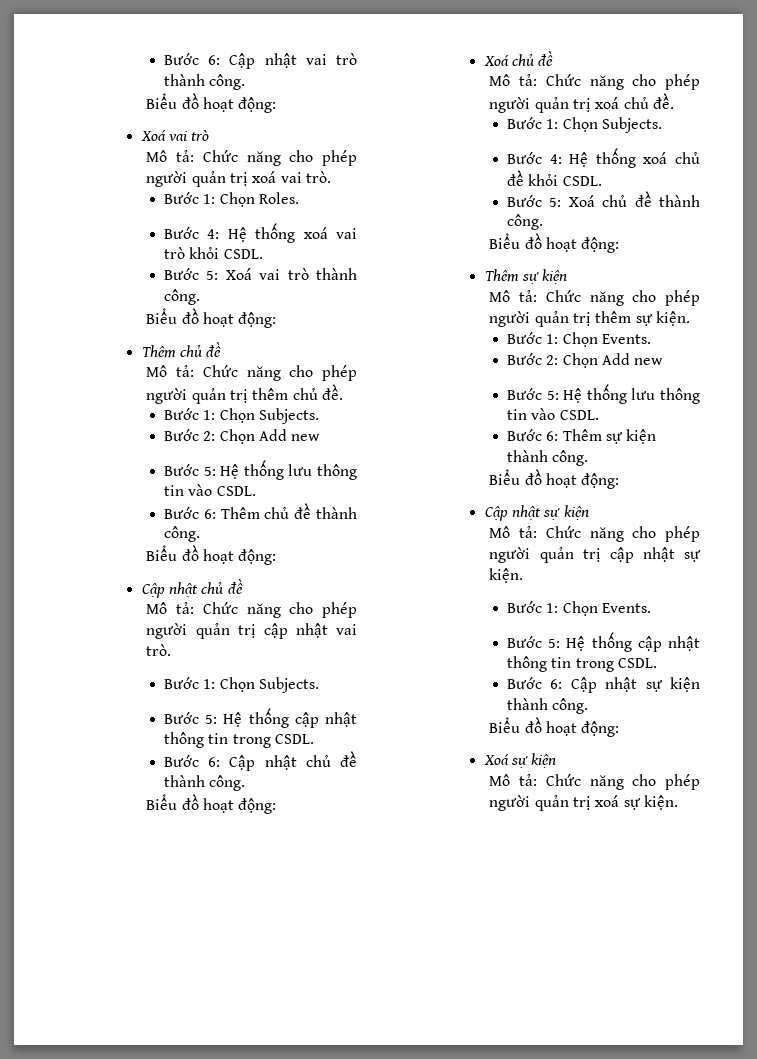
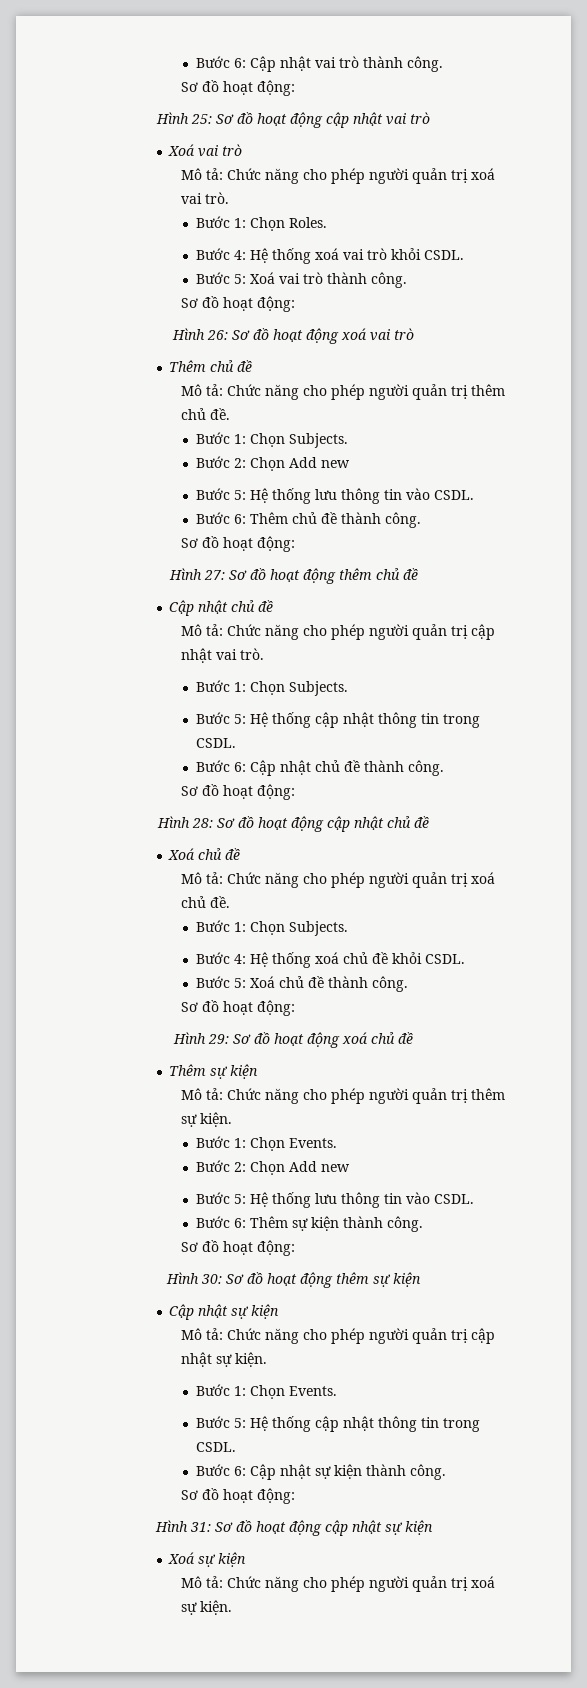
  Bước 6: Cập nhật vai trò thành công.
- Biểu đồ hoạt động:
+ Sơ đồ hoạt động:
+ Hình 25: Sơ đồ hoạt động cập nhật vai trò
  Bước 5: Xoá vai trò thành công.
- Biểu đồ hoạt động:
+ Sơ đồ hoạt động:
+ Hình 26: Sơ đồ hoạt động xoá vai trò
  Bước 6: Thêm chủ đề thành công.
- Biểu đồ hoạt động:
+ Sơ đồ hoạt động:
+ Hình 27: Sơ đồ hoạt động thêm chủ đề
  Bước 6: Cập nhật chủ đề thành công.
- Biểu đồ hoạt động:
+ Sơ đồ hoạt động:
+ Hình 28: Sơ đồ hoạt động cập nhật chủ đề
  Bước 5: Xoá chủ đề thành công.
- Biểu đồ hoạt động:
+ Sơ đồ hoạt động:
+ Hình 29: Sơ đồ hoạt động xoá chủ đề
  Bước 6: Thêm sự kiện thành công.
- Biểu đồ hoạt động:
+ Sơ đồ hoạt động:
+ Hình 30: Sơ đồ hoạt động thêm sự kiện
  Bước 6: Cập nhật sự kiện thành công.
- Biểu đồ hoạt động:
+ Sơ đồ hoạt động:
+ Hình 31: Sơ đồ hoạt động cập nhật sự kiện

